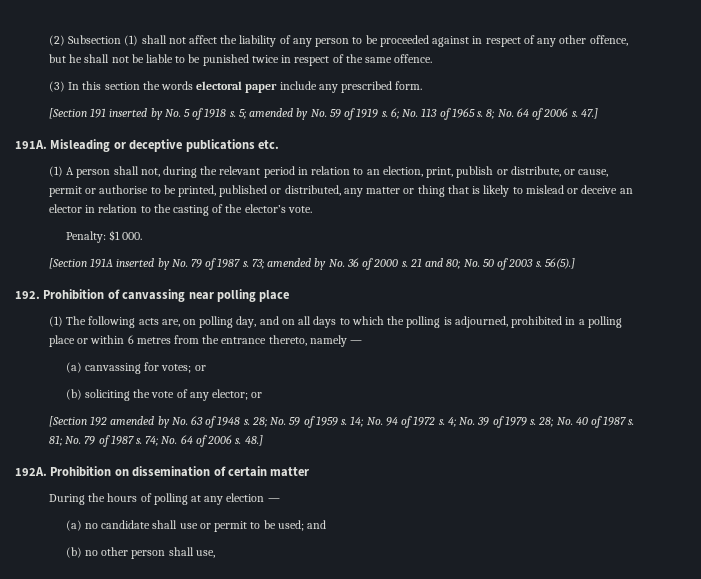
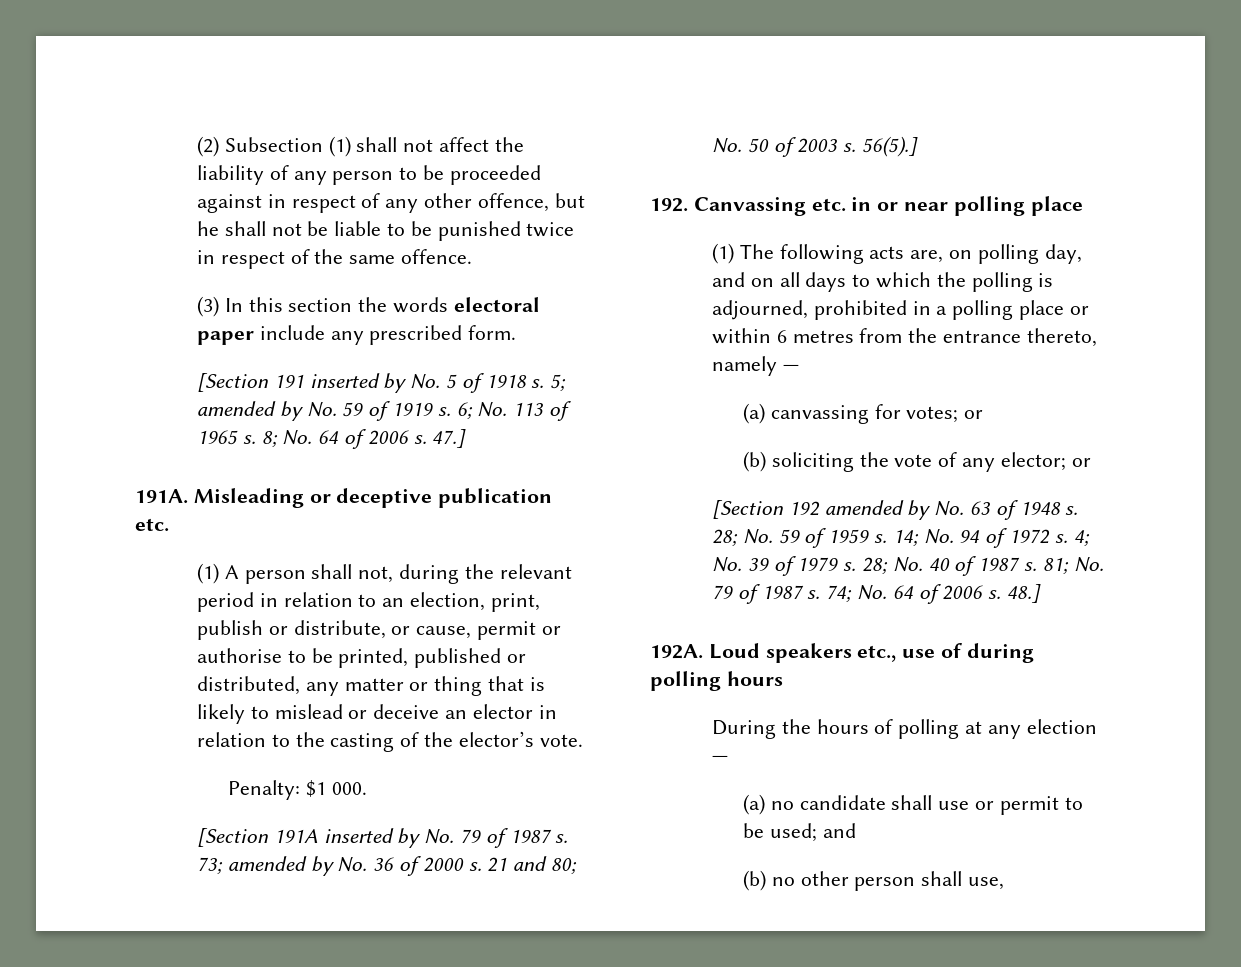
- Misleading or deceptive publications etc.
+ Misleading or deceptive publication etc.
- 192. Prohibition of canvassing near polling place
+ 192. Canvassing etc. in or near polling place
- Prohibition on dissemination of certain matter
+ Loud speakers etc., use of during polling hours

